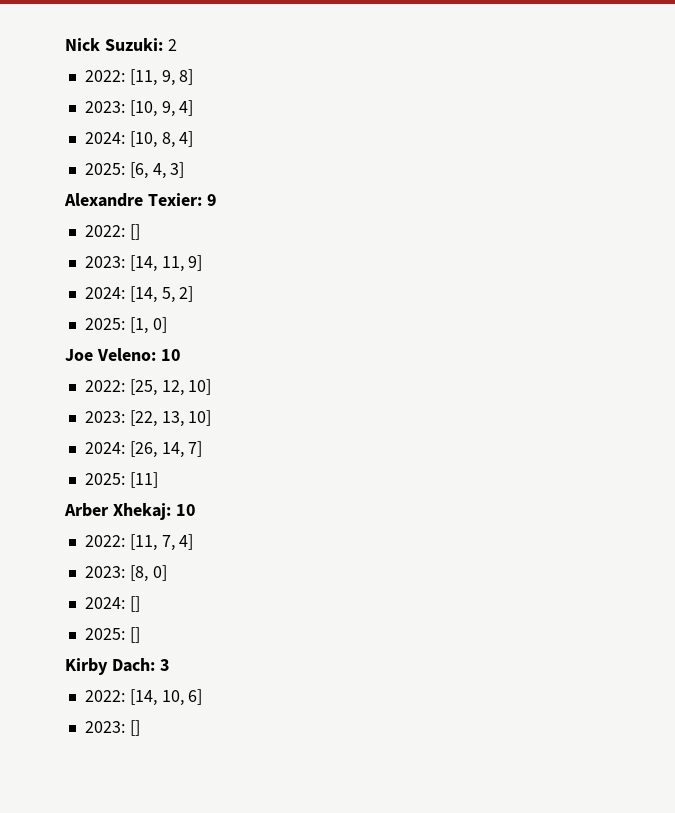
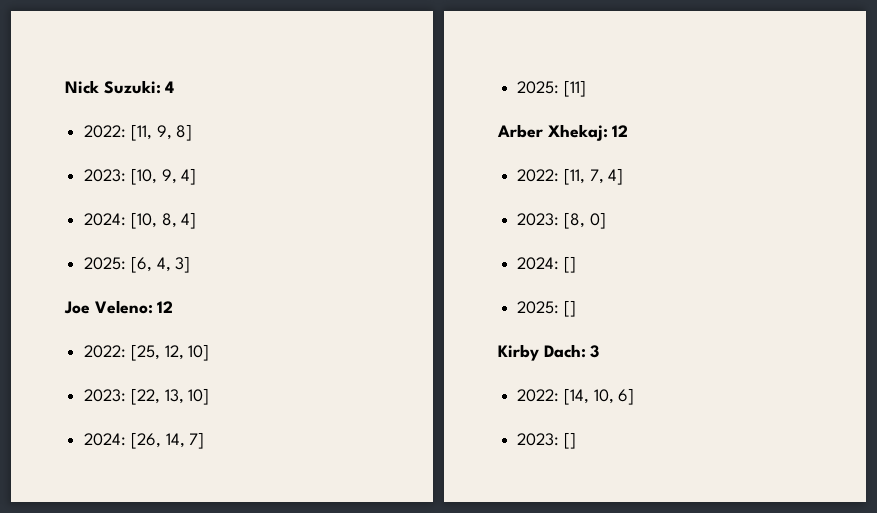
- Nick Suzuki: 2
+ Nick Suzuki: 4
- Alexandre Texier: 9
- 2022: []
- 2023: [14, 11, 9]
- 2024: [14, 5, 2]
- 2025: [1, 0]
- Joe Veleno: 10
+ Joe Veleno: 12
- Arber Xhekaj: 10
+ Arber Xhekaj: 12

